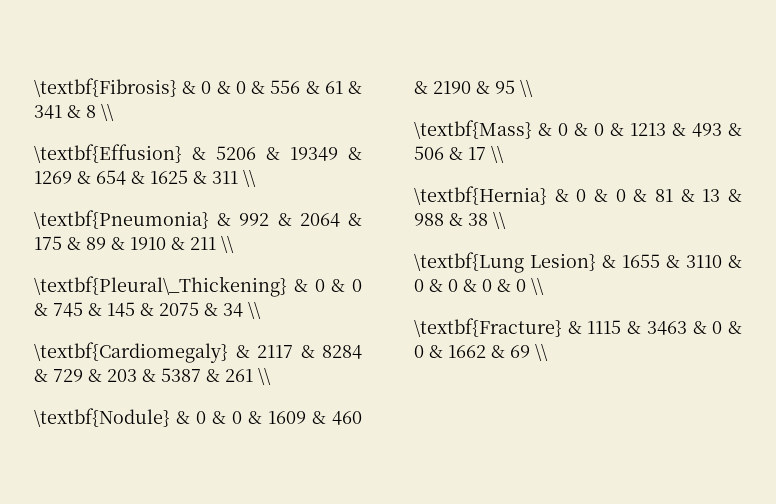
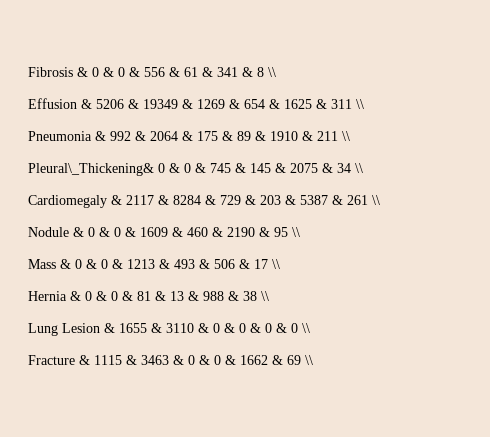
- \textbf{Fibrosis} & 0 & 0 & 556 & 61 & 341 & 8 \\
+ Fibrosis & 0 & 0 & 556 & 61 & 341 & 8 \\
- \textbf{Effusion} & 5206 & 19349 & 1269 & 654 & 1625 & 311 \\
+ Effusion & 5206 & 19349 & 1269 & 654 & 1625 & 311 \\
- \textbf{Pneumonia} & 992 & 2064 & 175 & 89 & 1910 & 211 \\
+ Pneumonia & 992 & 2064 & 175 & 89 & 1910 & 211 \\
- \textbf{Pleural\_Thickening} & 0 & 0 & 745 & 145 & 2075 & 34 \\
+ Pleural\_Thickening& 0 & 0 & 745 & 145 & 2075 & 34 \\
- \textbf{Cardiomegaly} & 2117 & 8284 & 729 & 203 & 5387 & 261 \\
+ Cardiomegaly & 2117 & 8284 & 729 & 203 & 5387 & 261 \\
- \textbf{Nodule} & 0 & 0 & 1609 & 460 & 2190 & 95 \\
+ Nodule & 0 & 0 & 1609 & 460 & 2190 & 95 \\
- \textbf{Mass} & 0 & 0 & 1213 & 493 & 506 & 17 \\
+ Mass & 0 & 0 & 1213 & 493 & 506 & 17 \\
- \textbf{Hernia} & 0 & 0 & 81 & 13 & 988 & 38 \\
+ Hernia & 0 & 0 & 81 & 13 & 988 & 38 \\
- \textbf{Lung Lesion} & 1655 & 3110 & 0 & 0 & 0 & 0 \\
+ Lung Lesion & 1655 & 3110 & 0 & 0 & 0 & 0 \\
- \textbf{Fracture} & 1115 & 3463 & 0 & 0 & 1662 & 69 \\
+ Fracture & 1115 & 3463 & 0 & 0 & 1662 & 69 \\

